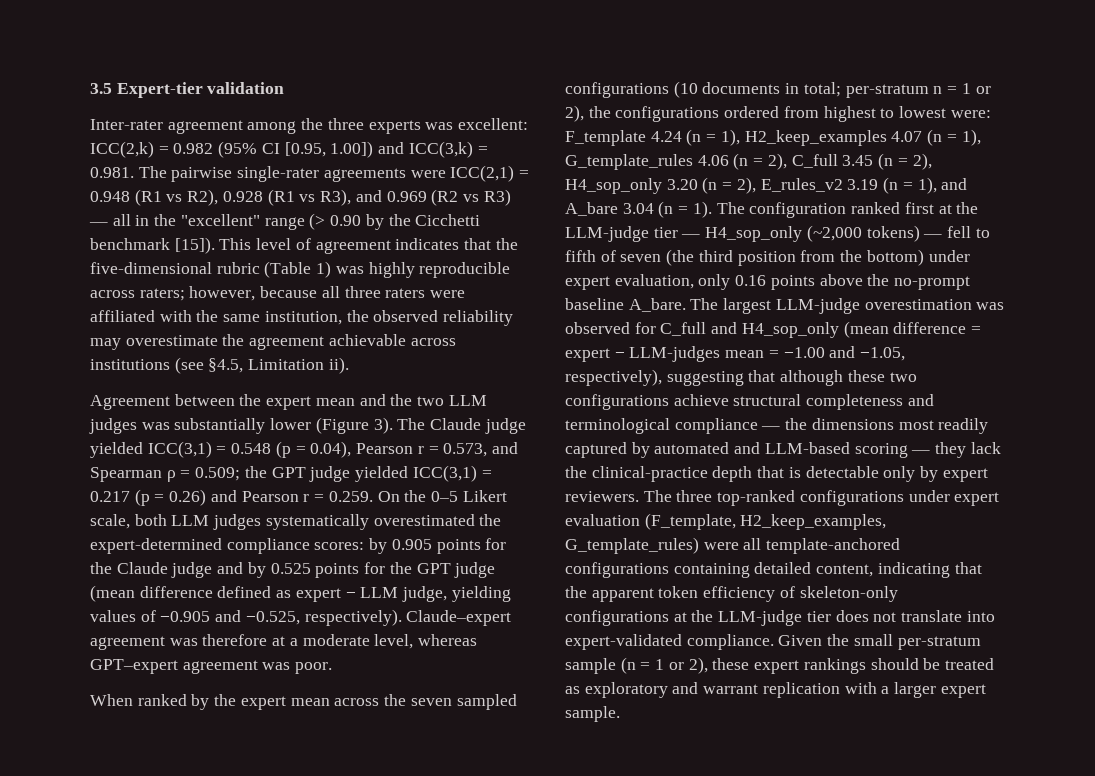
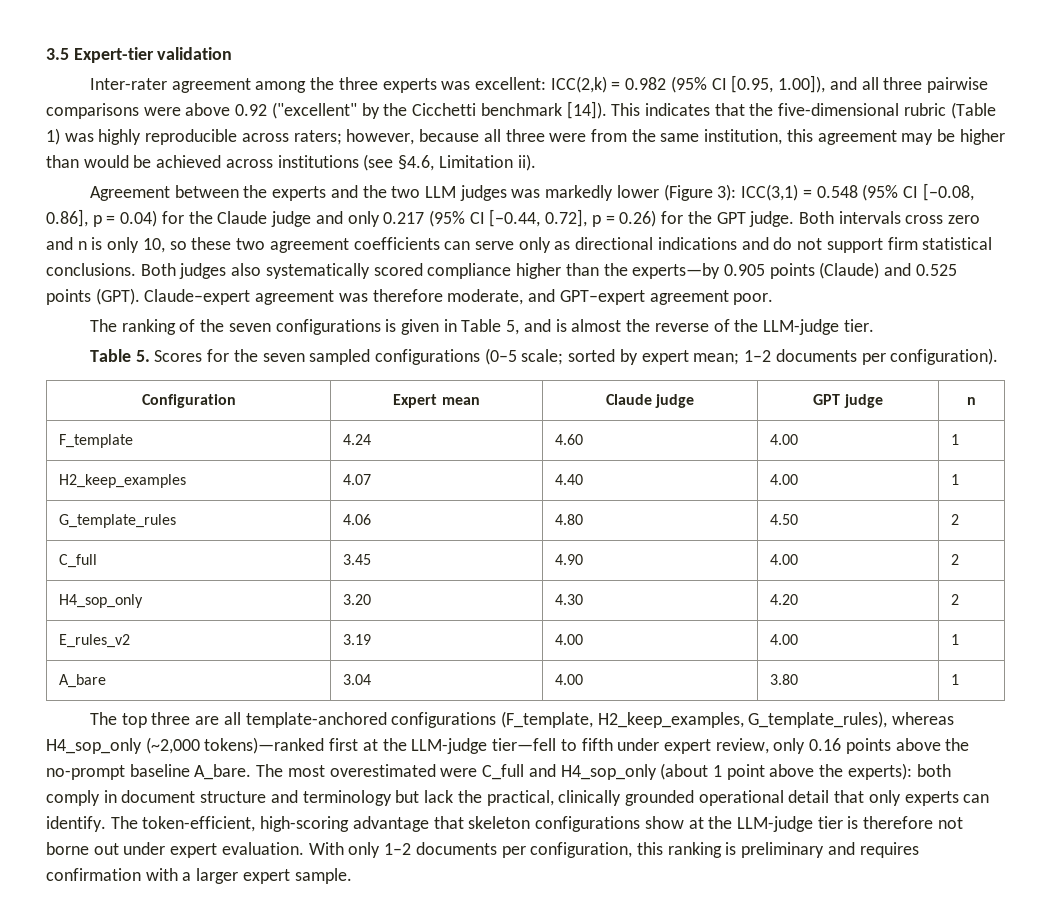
- Inter-rater agreement among the three experts was excellent: ICC(2,k) = 0.982 (95% CI [0.95, 1.00]) and ICC(3,k) = 0.981. The pairwise single-rater agreements were ICC(2,1) = 0.948 (R1 vs R2), 0.928 (R1 vs R3), and 0.969 (R2 vs R3) — all in the "excellent" range (> 0.90 by the Cicchetti benchmark [15]). This level of agreement indicates that the five-dimensional rubric (Table 1) was highly reproducible across raters; however, because all three raters were affiliated with the same institution, the observed reliability may overestimate the agreement achievable across institutions (see §4.5, Limitation ii).
+ Inter-rater agreement among the three experts was excellent: ICC(2,k) = 0.982 (95% CI [0.95, 1.00]), and all three pairwise comparisons were above 0.92 ("excellent" by the Cicchetti benchmark [14]). This indicates that the five-dimensional rubric (Table 1) was highly reproducible across raters; however, because all three were from the same institution, this agreement may be higher than would be achieved across institutions (see §4.6, Limitation ii).
- Agreement between the expert mean and the two LLM judges was substantially lower (Figure 3). The Claude judge yielded ICC(3,1) = 0.548 (p = 0.04), Pearson r = 0.573, and Spearman ρ = 0.509; the GPT judge yielded ICC(3,1) = 0.217 (p = 0.26) and Pearson r = 0.259. On the 0–5 Likert scale, both LLM judges systematically overestimated the expert-determined compliance scores: by 0.905 points for the Claude judge and by 0.525 points for the GPT judge (mean difference defined as expert − LLM judge, yielding values of −0.905 and −0.525, respectively). Claude–expert agreement was therefore at a moderate level, whereas GPT–expert agreement was poor.
+ Agreement between the experts and the two LLM judges was markedly lower (Figure 3): ICC(3,1) = 0.548 (95% CI [−0.08, 0.86], p = 0.04) for the Claude judge and only 0.217 (95% CI [−0.44, 0.72], p = 0.26) for the GPT judge. Both intervals cross zero and n is only 10, so these two agreement coefficients can serve only as directional indications and do not support firm statistical conclusions. Both judges also systematically scored compliance higher than the experts—by 0.905 points (Claude) and 0.525 points (GPT). Claude–expert agreement was therefore moderate, and GPT–expert agreement poor.
- When ranked by the expert mean across the seven sampled configurations (10 documents in total; per-stratum n = 1 or 2), the configurations ordered from highest to lowest were: F_template 4.24 (n = 1), H2_keep_examples 4.07 (n = 1), G_template_rules 4.06 (n = 2), C_full 3.45 (n = 2), H4_sop_only 3.20 (n = 2), E_rules_v2 3.19 (n = 1), and A_bare 3.04 (n = 1). The configuration ranked first at the LLM-judge tier — H4_sop_only (~2,000 tokens) — fell to fifth of seven (the third position from the bottom) under expert evaluation, only 0.16 points above the no-prompt baseline A_bare.
+ The ranking of the seven configurations is given in Table 5, and is almost the reverse of the LLM-judge tier.
+ Table 5. Scores for the seven sampled configurations (0–5 scale; sorted by expert mean; 1–2 documents per configuration).
+ Configuration | Expert mean | Claude judge | GPT judge | n
+ F_template | 4.24 | 4.60 | 4.00 | 1
+ H2_keep_examples | 4.07 | 4.40 | 4.00 | 1
+ G_template_rules | 4.06 | 4.80 | 4.50 | 2
+ C_full | 3.45 | 4.90 | 4.00 | 2
+ H4_sop_only | 3.20 | 4.30 | 4.20 | 2
+ E_rules_v2 | 3.19 | 4.00 | 4.00 | 1
+ A_bare | 3.04 | 4.00 | 3.80 | 1
+ The top three are all template-anchored configurations (F_template, H2_keep_examples, G_template_rules), whereas H4_sop_only (~2,000 tokens)—ranked first at the LLM-judge tier—fell to fifth under expert review, only 0.16 points above the no-prompt baseline A_bare.
- The largest LLM-judge overestimation was observed for C_full and H4_sop_only (mean difference = expert − LLM-judges mean = −1.00 and −1.05, respectively), suggesting that although these two configurations achieve structural completeness and terminological compliance — the dimensions most readily captured by automated and LLM-based scoring — they lack the clinical-practice depth that is detectable only by expert reviewers. The three top-ranked configurations under expert evaluation (F_template, H2_keep_examples, G_template_rules) were all template-anchored configurations containing detailed content, indicating that the apparent token efficiency of skeleton-only configurations at the LLM-judge tier does not translate into expert-validated compliance. Given the small per-stratum sample (n = 1 or 2), these expert rankings should be treated as exploratory and warrant replication with a larger expert sample.
+ The most overestimated were C_full and H4_sop_only (about 1 point above the experts): both comply in document structure and terminology but lack the practical, clinically grounded operational detail that only experts can identify. The token-efficient, high-scoring advantage that skeleton configurations show at the LLM-judge tier is therefore not borne out under expert evaluation. With only 1–2 documents per configuration, this ranking is preliminary and requires confirmation with a larger expert sample.

